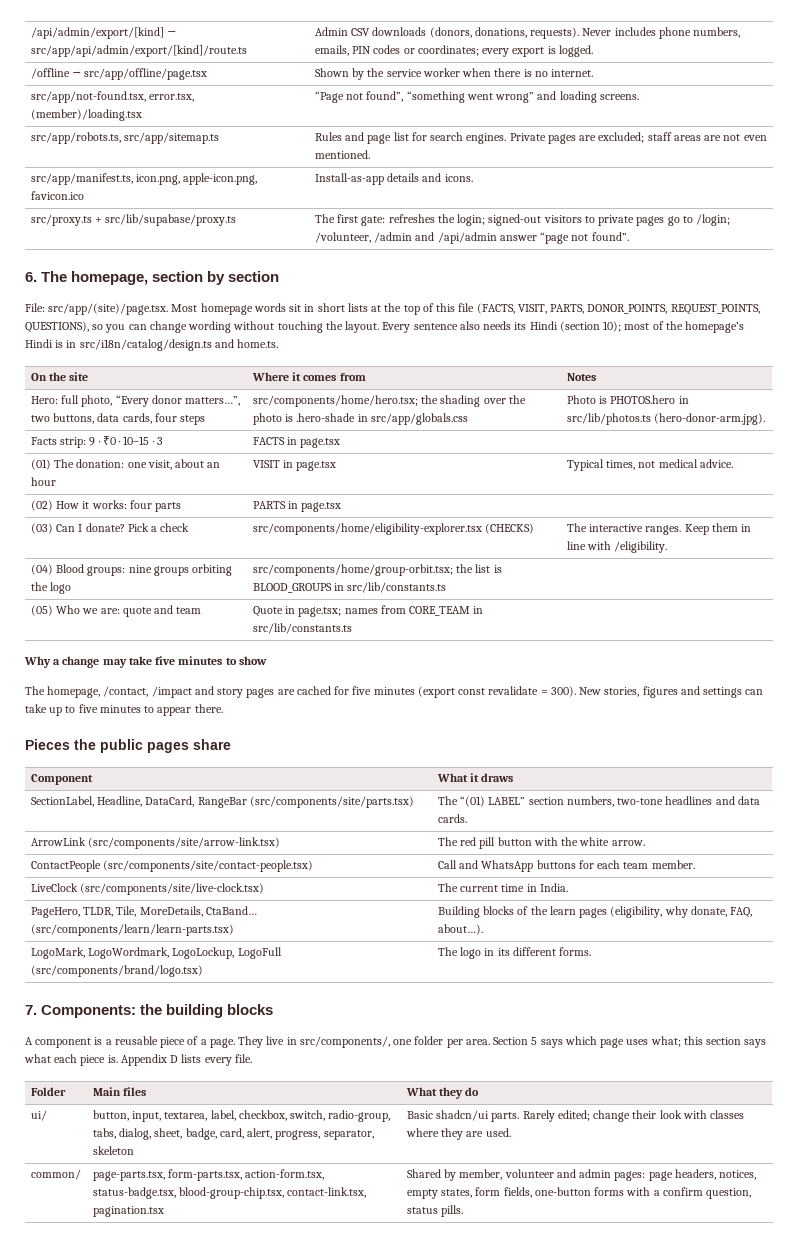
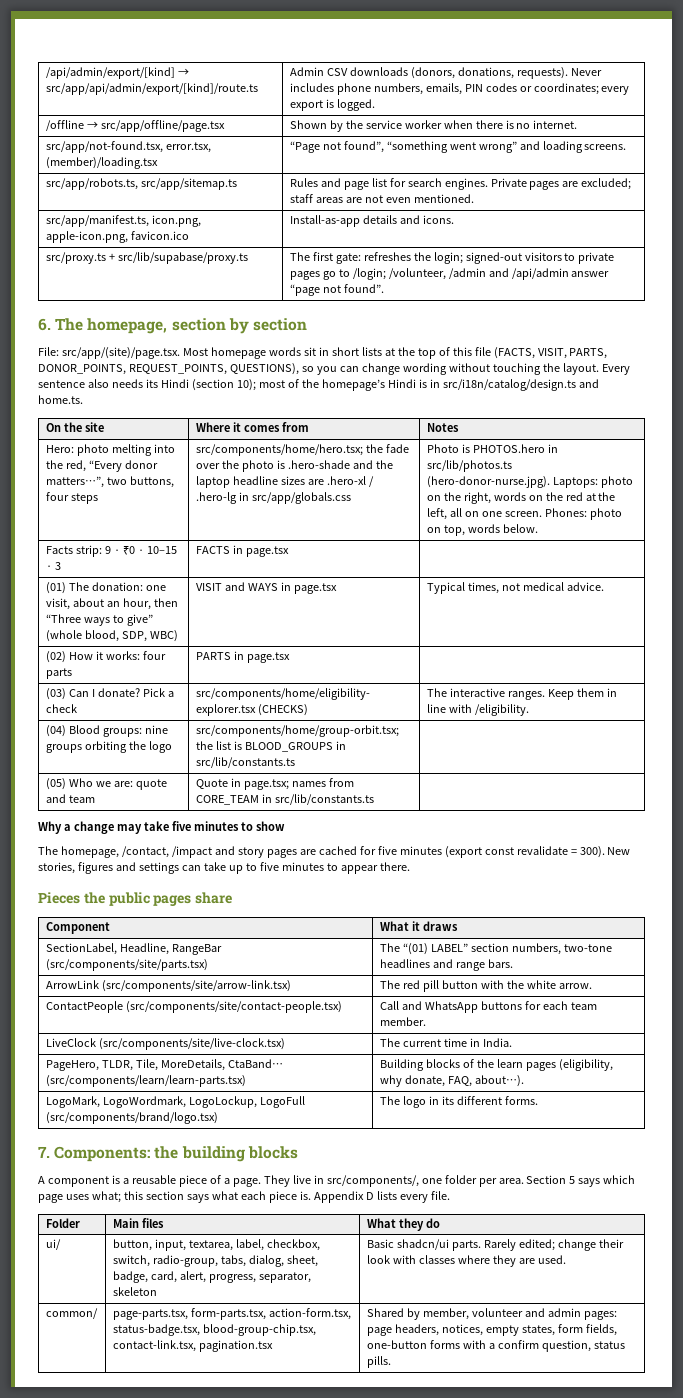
- Hero: full photo, “Every donor matters…”, two buttons, data cards, four steps
+ Hero: photo melting into the red, “Every donor matters…”, two buttons, four steps
- src/components/home/hero.tsx; the shading over the photo is .hero-shade in src/app/globals.css
+ src/components/home/hero.tsx; the fade over the photo is .hero-shade and the laptop headline sizes are .hero-xl / .hero-lg in src/app/globals.css
- Photo is PHOTOS.hero in src/lib/photos.ts (hero-donor-arm.jpg).
+ Photo is PHOTOS.hero in src/lib/photos.ts (hero-donor-nurse.jpg). Laptops: photo on the right, words on the red at the left, all on one screen. Phones: photo on top, words below.
- (01) The donation: one visit, about an hour | VISIT in page.tsx | Typical times, not medical advice.
+ (01) The donation: one visit, about an hour, then “Three ways to give” (whole blood, SDP, WBC) | VISIT and WAYS in page.tsx | Typical times, not medical advice.
- SectionLabel, Headline, DataCard, RangeBar (src/components/site/parts.tsx) | The “(01) LABEL” section numbers, two-tone headlines and data cards.
+ SectionLabel, Headline, RangeBar (src/components/site/parts.tsx) | The “(01) LABEL” section numbers, two-tone headlines and range bars.

